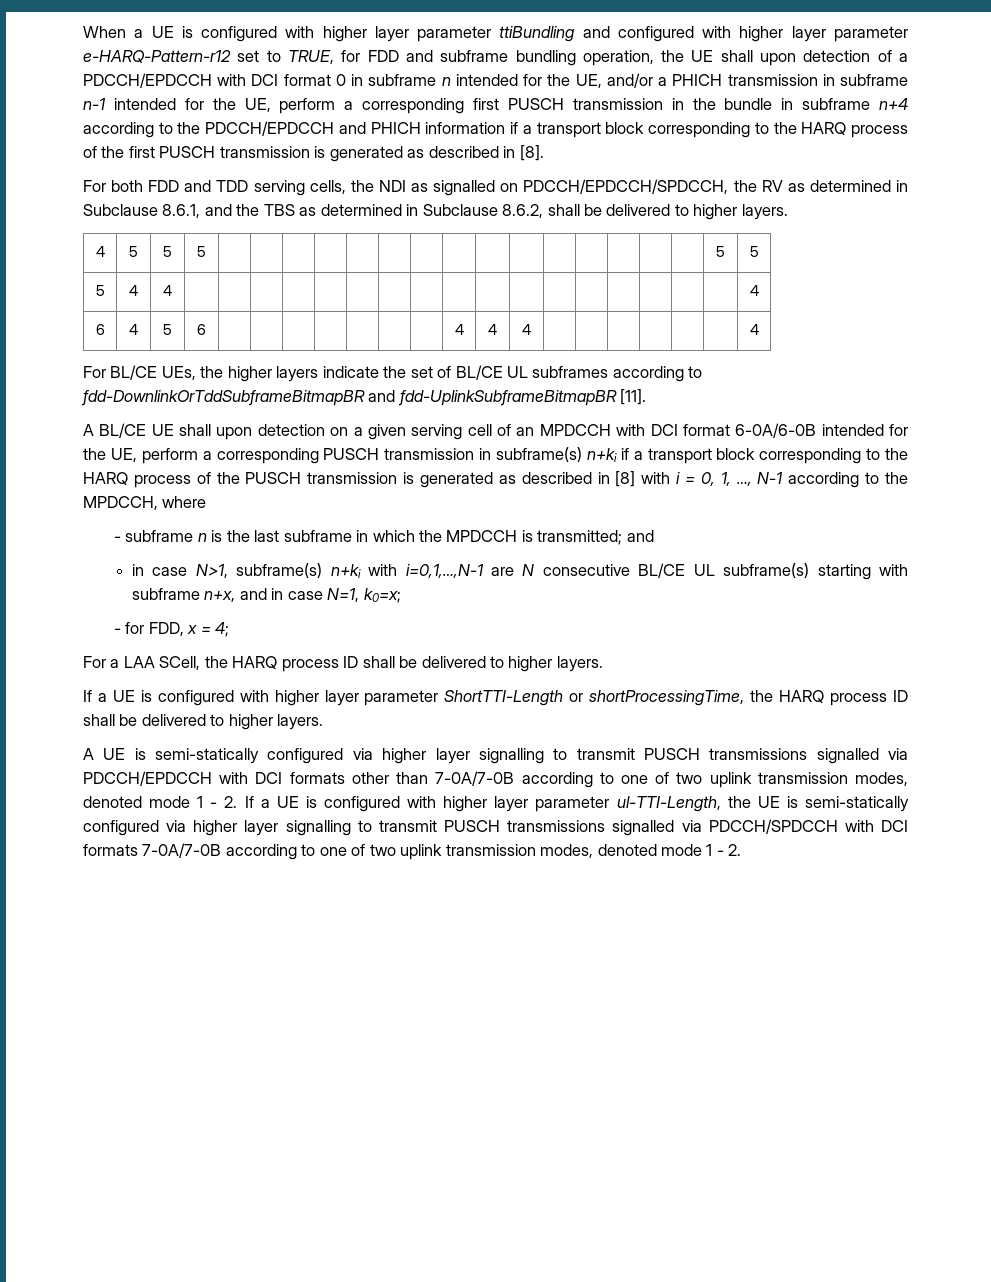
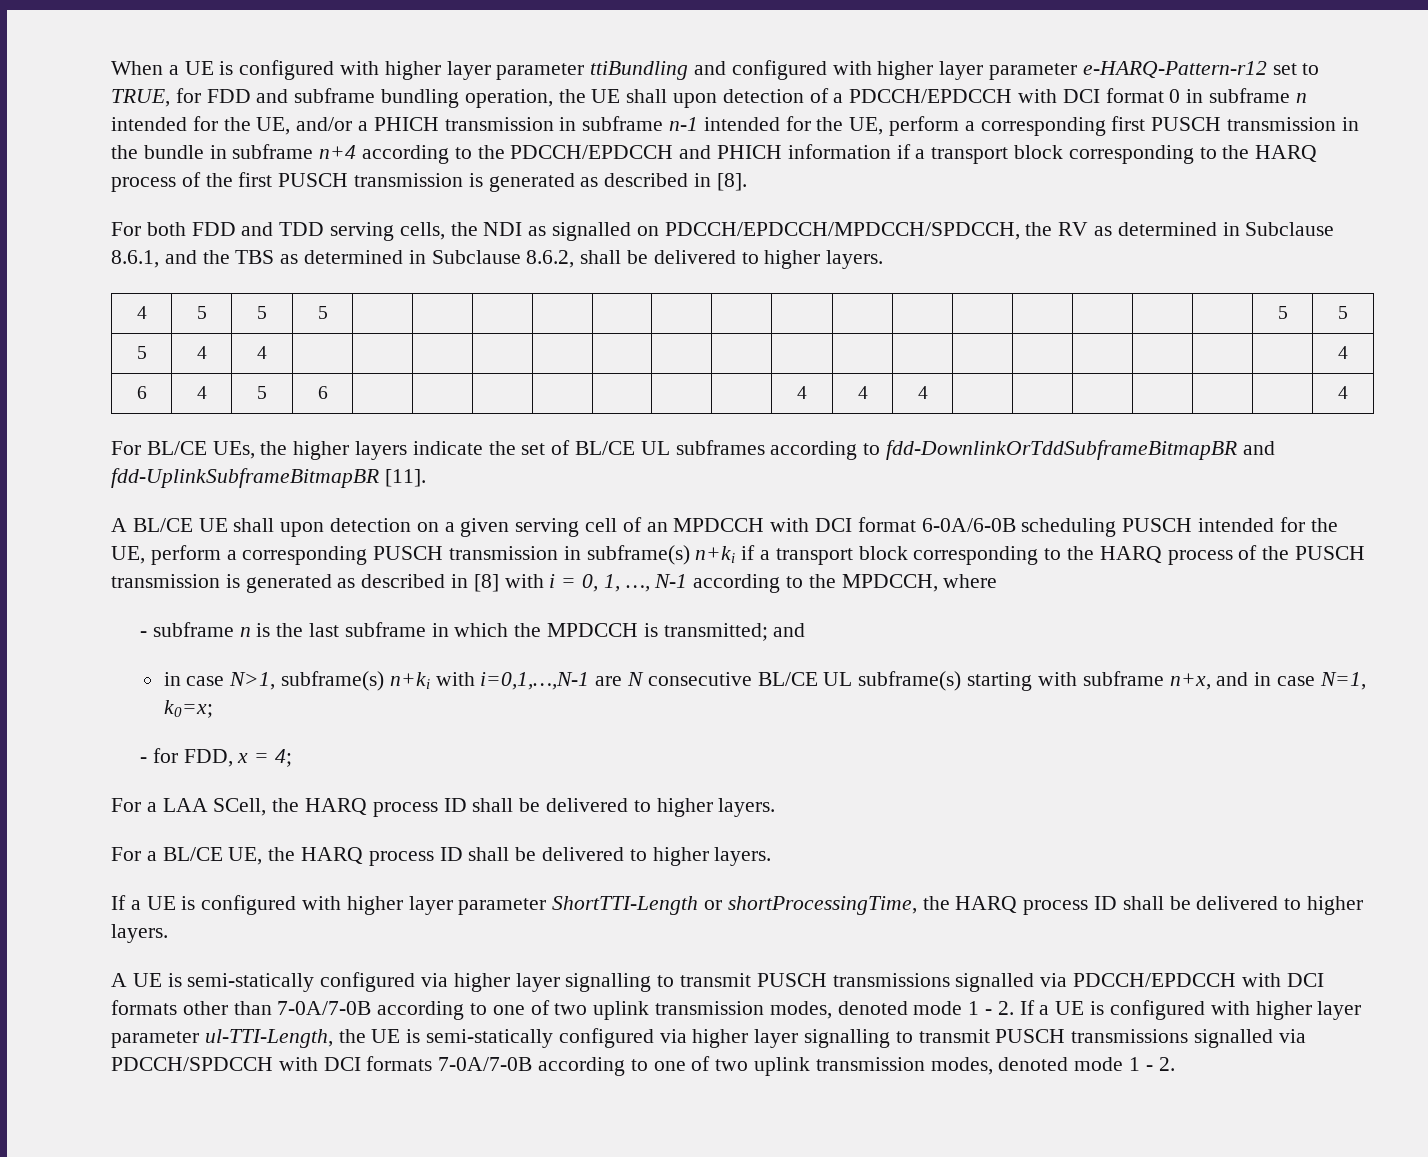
- For both FDD and TDD serving cells, the NDI as signalled on PDCCH/EPDCCH/SPDCCH, the RV as determined in Subclause 8.6.1, and the TBS as determined in Subclause 8.6.2, shall be delivered to higher layers.
+ For both FDD and TDD serving cells, the NDI as signalled on PDCCH/EPDCCH/MPDCCH/SPDCCH, the RV as determined in Subclause 8.6.1, and the TBS as determined in Subclause 8.6.2, shall be delivered to higher layers.
- A BL/CE UE shall upon detection on a given serving cell of an MPDCCH with DCI format 6-0A/6-0B intended for the UE, perform a corresponding PUSCH transmission in subframe(s) n+ki if a transport block corresponding to the HARQ process of the PUSCH transmission is generated as described in [8] with i = 0, 1, …, N-1 according to the MPDCCH, where
+ A BL/CE UE shall upon detection on a given serving cell of an MPDCCH with DCI format 6-0A/6-0B scheduling PUSCH intended for the UE, perform a corresponding PUSCH transmission in subframe(s) n+ki if a transport block corresponding to the HARQ process of the PUSCH transmission is generated as described in [8] with i = 0, 1, …, N-1 according to the MPDCCH, where
+ For a BL/CE UE, the HARQ process ID shall be delivered to higher layers.

